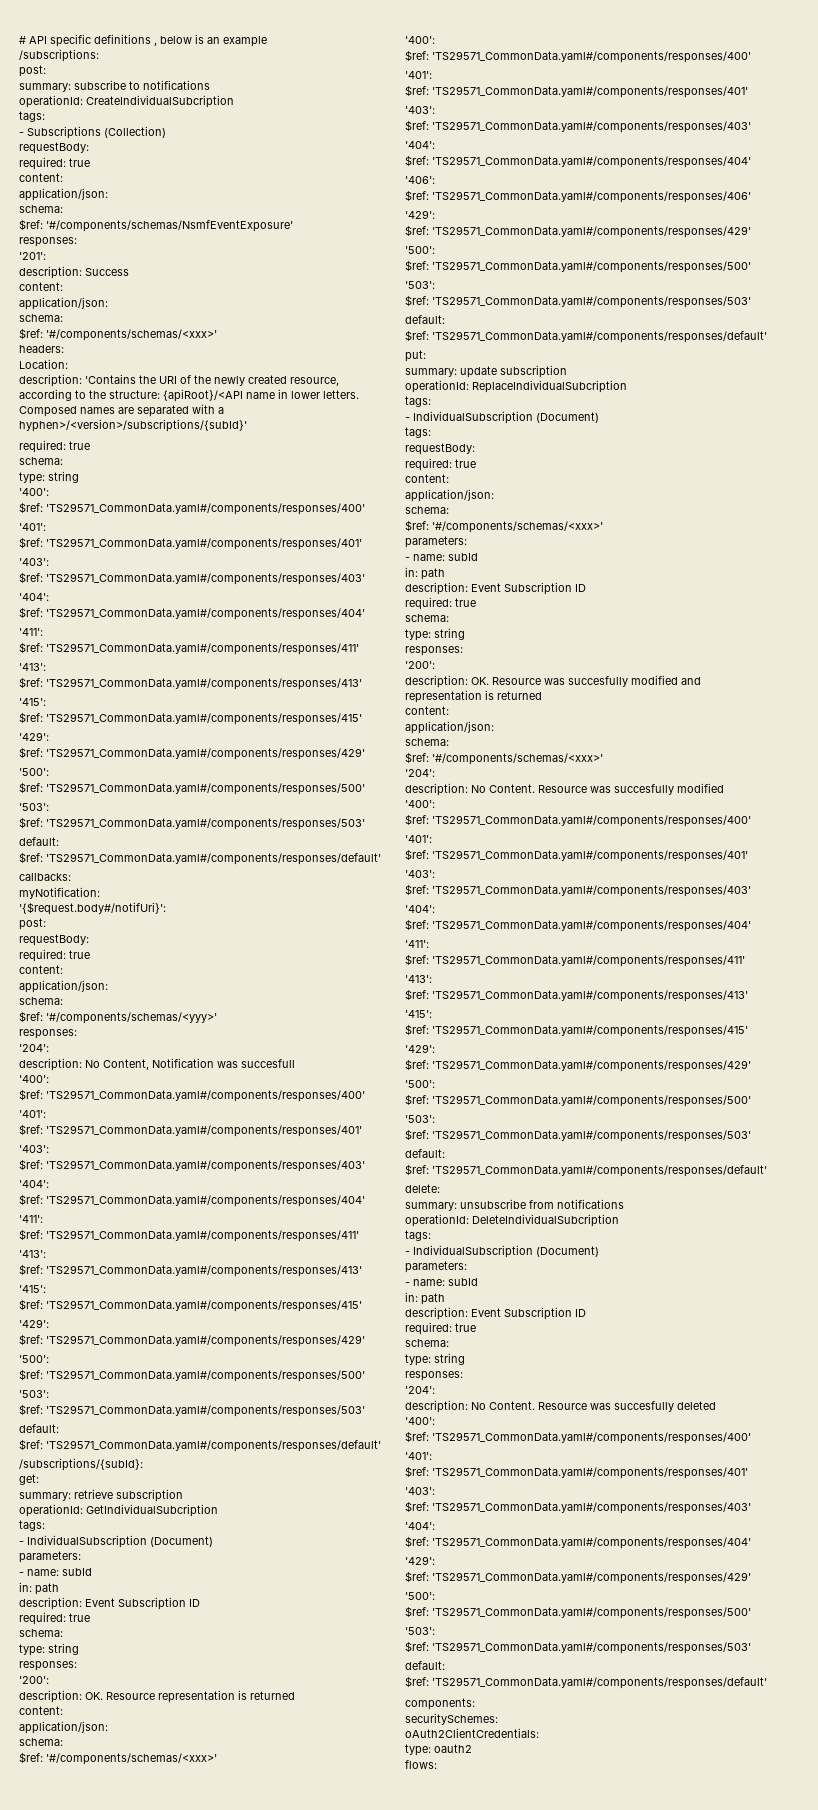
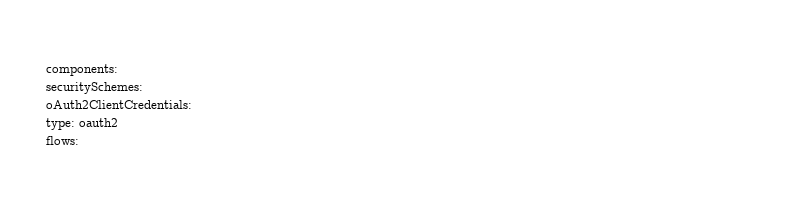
- # API specific definitions , below is an example
- /subscriptions:
- post:
- summary: subscribe to notifications
- operationId: CreateIndividualSubcription
- tags:
- - Subscriptions (Collection)
- requestBody:
- required: true
- content:
- application/json:
- schema:
- $ref: '#/components/schemas/NsmfEventExposure'
- responses:
- '201':
- description: Success
- content:
- application/json:
- schema:
- $ref: '#/components/schemas/<xxx>'
- headers:
- Location:
- description: 'Contains the URI of the newly created resource, according to the structure: {apiRoot}/<API name in lower letters. Composed names are separated with a hyphen>/<version>/subscriptions/{subId}'
- required: true
- schema:
- type: string
- '400':
- $ref: 'TS29571_CommonData.yaml#/components/responses/400'
- '401':
- $ref: 'TS29571_CommonData.yaml#/components/responses/401'
- '403':
- $ref: 'TS29571_CommonData.yaml#/components/responses/403'
- '404':
- $ref: 'TS29571_CommonData.yaml#/components/responses/404'
- '411':
- $ref: 'TS29571_CommonData.yaml#/components/responses/411'
- '413':
- $ref: 'TS29571_CommonData.yaml#/components/responses/413'
- '415':
- $ref: 'TS29571_CommonData.yaml#/components/responses/415'
- '429':
- $ref: 'TS29571_CommonData.yaml#/components/responses/429'
- '500':
- $ref: 'TS29571_CommonData.yaml#/components/responses/500'
- '503':
- $ref: 'TS29571_CommonData.yaml#/components/responses/503'
- default:
- $ref: 'TS29571_CommonData.yaml#/components/responses/default'
- callbacks:
- myNotification:
- '{$request.body#/notifUri}':
- post:
- requestBody:
- required: true
- content:
- application/json:
- schema:
- $ref: '#/components/schemas/<yyy>'
- responses:
- '204':
- description: No Content, Notification was succesfull
- '400':
- $ref: 'TS29571_CommonData.yaml#/components/responses/400'
- '401':
- $ref: 'TS29571_CommonData.yaml#/components/responses/401'
- '403':
- $ref: 'TS29571_CommonData.yaml#/components/responses/403'
- '404':
- $ref: 'TS29571_CommonData.yaml#/components/responses/404'
- '411':
- $ref: 'TS29571_CommonData.yaml#/components/responses/411'
- '413':
- $ref: 'TS29571_CommonData.yaml#/components/responses/413'
- '415':
- $ref: 'TS29571_CommonData.yaml#/components/responses/415'
- '429':
- $ref: 'TS29571_CommonData.yaml#/components/responses/429'
- '500':
- $ref: 'TS29571_CommonData.yaml#/components/responses/500'
- '503':
- $ref: 'TS29571_CommonData.yaml#/components/responses/503'
- default:
- $ref: 'TS29571_CommonData.yaml#/components/responses/default'
- /subscriptions/{subId}:
- get:
- summary: retrieve subscription
- operationId: GetIndividualSubcription
- tags:
- - IndividualSubscription (Document)
- parameters:
- - name: subId
- in: path
- description: Event Subscription ID
- required: true
- schema:
- type: string
- responses:
- '200':
- description: OK. Resource representation is returned
- content:
- application/json:
- schema:
- $ref: '#/components/schemas/<xxx>'
- '400':
- $ref: 'TS29571_CommonData.yaml#/components/responses/400'
- '401':
- $ref: 'TS29571_CommonData.yaml#/components/responses/401'
- '403':
- $ref: 'TS29571_CommonData.yaml#/components/responses/403'
- '404':
- $ref: 'TS29571_CommonData.yaml#/components/responses/404'
- '406':
- $ref: 'TS29571_CommonData.yaml#/components/responses/406'
- '429':
- $ref: 'TS29571_CommonData.yaml#/components/responses/429'
- '500':
- $ref: 'TS29571_CommonData.yaml#/components/responses/500'
- '503':
- $ref: 'TS29571_CommonData.yaml#/components/responses/503'
- default:
- $ref: 'TS29571_CommonData.yaml#/components/responses/default'
- put:
- summary: update subscription
- operationId: ReplaceIndividualSubcription
- tags:
- - IndividualSubscription (Document)
- tags:
- requestBody:
- required: true
- content:
- application/json:
- schema:
- $ref: '#/components/schemas/<xxx>'
- parameters:
- - name: subId
- in: path
- description: Event Subscription ID
- required: true
- schema:
- type: string
- responses:
- '200':
- description: OK. Resource was succesfully modified and representation is returned
- content:
- application/json:
- schema:
- $ref: '#/components/schemas/<xxx>'
- '204':
- description: No Content. Resource was succesfully modified
- '400':
- $ref: 'TS29571_CommonData.yaml#/components/responses/400'
- '401':
- $ref: 'TS29571_CommonData.yaml#/components/responses/401'
- '403':
- $ref: 'TS29571_CommonData.yaml#/components/responses/403'
- '404':
- $ref: 'TS29571_CommonData.yaml#/components/responses/404'
- '411':
- $ref: 'TS29571_CommonData.yaml#/components/responses/411'
- '413':
- $ref: 'TS29571_CommonData.yaml#/components/responses/413'
- '415':
- $ref: 'TS29571_CommonData.yaml#/components/responses/415'
- '429':
- $ref: 'TS29571_CommonData.yaml#/components/responses/429'
- '500':
- $ref: 'TS29571_CommonData.yaml#/components/responses/500'
- '503':
- $ref: 'TS29571_CommonData.yaml#/components/responses/503'
- default:
- $ref: 'TS29571_CommonData.yaml#/components/responses/default'
- delete:
- summary: unsubscribe from notifications
- operationId: DeleteIndividualSubcription
- tags:
- - IndividualSubscription (Document)
- parameters:
- - name: subId
- in: path
- description: Event Subscription ID
- required: true
- schema:
- type: string
- responses:
- '204':
- description: No Content. Resource was succesfully deleted
- '400':
- $ref: 'TS29571_CommonData.yaml#/components/responses/400'
- '401':
- $ref: 'TS29571_CommonData.yaml#/components/responses/401'
- '403':
- $ref: 'TS29571_CommonData.yaml#/components/responses/403'
- '404':
- $ref: 'TS29571_CommonData.yaml#/components/responses/404'
- '429':
- $ref: 'TS29571_CommonData.yaml#/components/responses/429'
- '500':
- $ref: 'TS29571_CommonData.yaml#/components/responses/500'
- '503':
- $ref: 'TS29571_CommonData.yaml#/components/responses/503'
- default:
- $ref: 'TS29571_CommonData.yaml#/components/responses/default'

